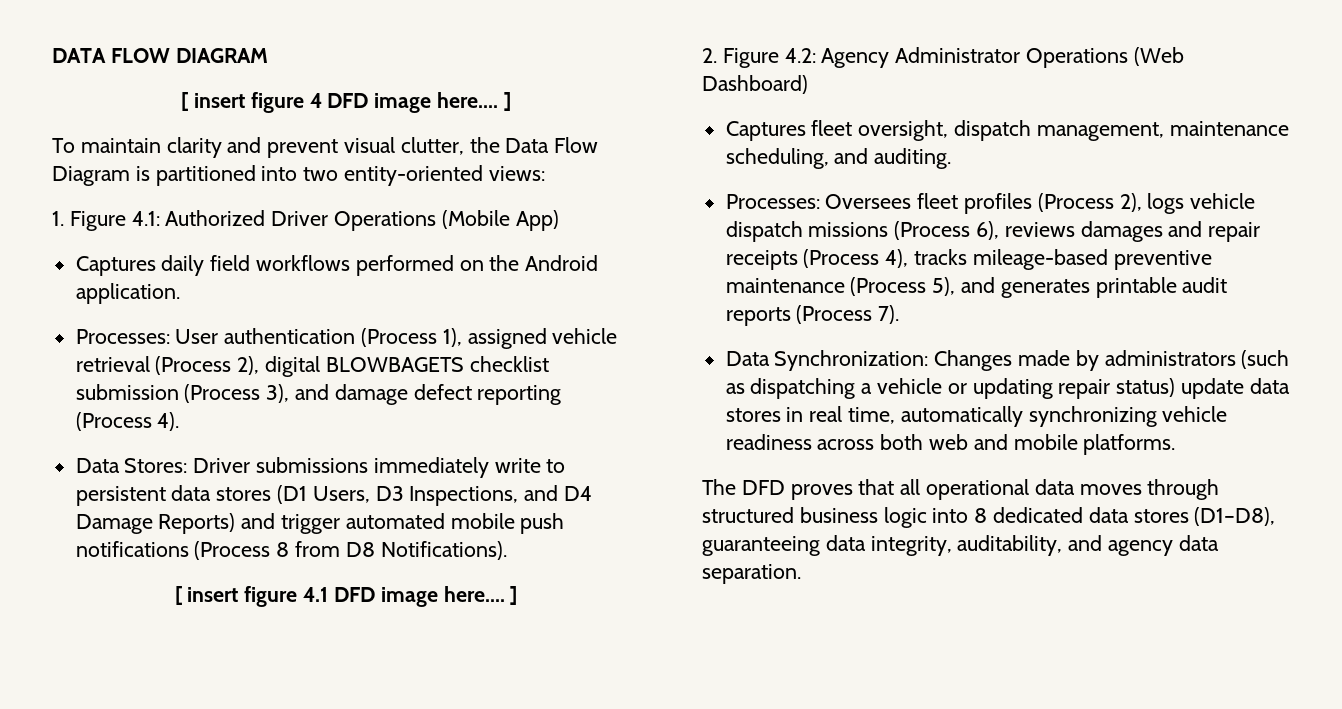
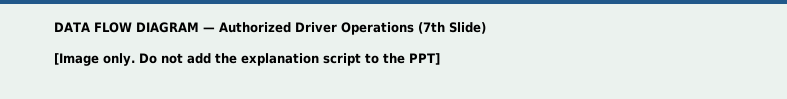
- DATA FLOW DIAGRAM
- [ insert figure 4 DFD image here.... ]
- To maintain clarity and prevent visual clutter, the Data Flow Diagram is partitioned into two entity-oriented views:
- 1. Figure 4.1: Authorized Driver Operations (Mobile App)
- Captures daily field workflows performed on the Android application.
- Processes: User authentication (Process 1), assigned vehicle retrieval (Process 2), digital BLOWBAGETS checklist submission (Process 3), and damage defect reporting (Process 4).
- Data Stores: Driver submissions immediately write to persistent data stores (D1 Users, D3 Inspections, and D4 Damage Reports) and trigger automated mobile push notifications (Process 8 from D8 Notifications).
- [ insert figure 4.1 DFD image here.... ]
- 2. Figure 4.2: Agency Administrator Operations (Web Dashboard)
- Captures fleet oversight, dispatch management, maintenance scheduling, and auditing.
- Processes: Oversees fleet profiles (Process 2), logs vehicle dispatch missions (Process 6), reviews damages and repair receipts (Process 4), tracks mileage-based preventive maintenance (Process 5), and generates printable audit reports (Process 7).
- Data Synchronization: Changes made by administrators (such as dispatching a vehicle or updating repair status) update data stores in real time, automatically synchronizing vehicle readiness across both web and mobile platforms.
- The DFD proves that all operational data moves through structured business logic into 8 dedicated data stores (D1–D8), guaranteeing data integrity, auditability, and agency data separation.
+ DATA FLOW DIAGRAM — Authorized Driver Operations (7th Slide)
+ [Image only. Do not add the explanation script to the PPT]

